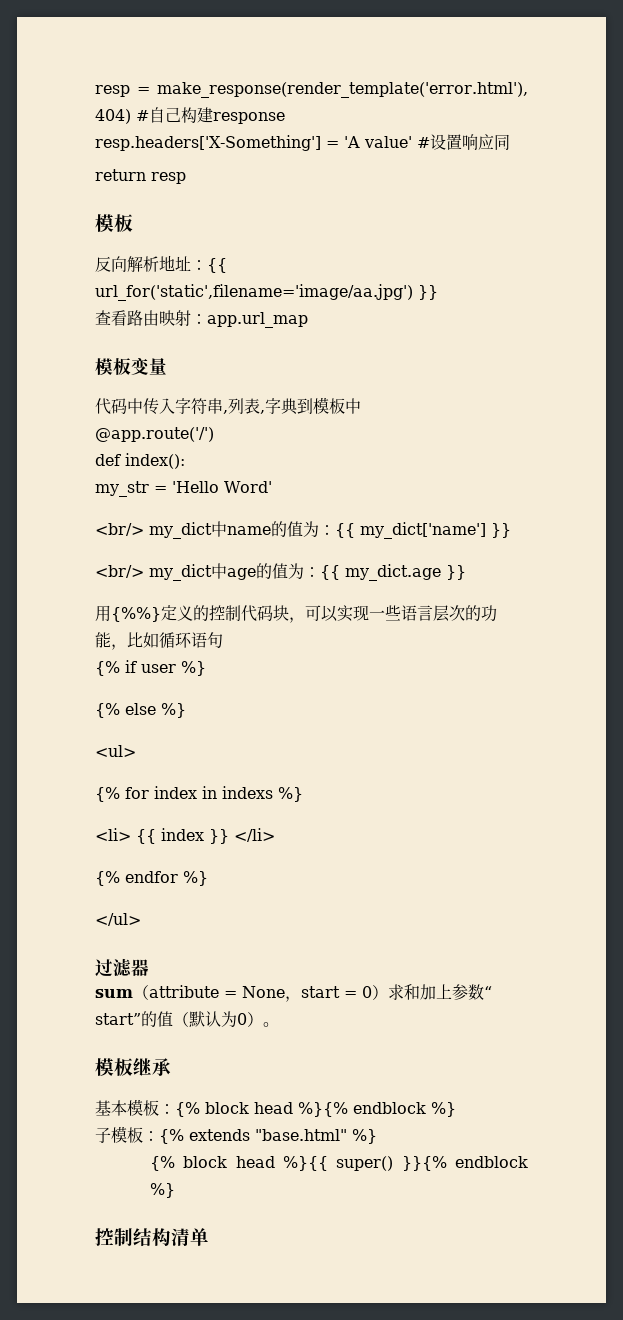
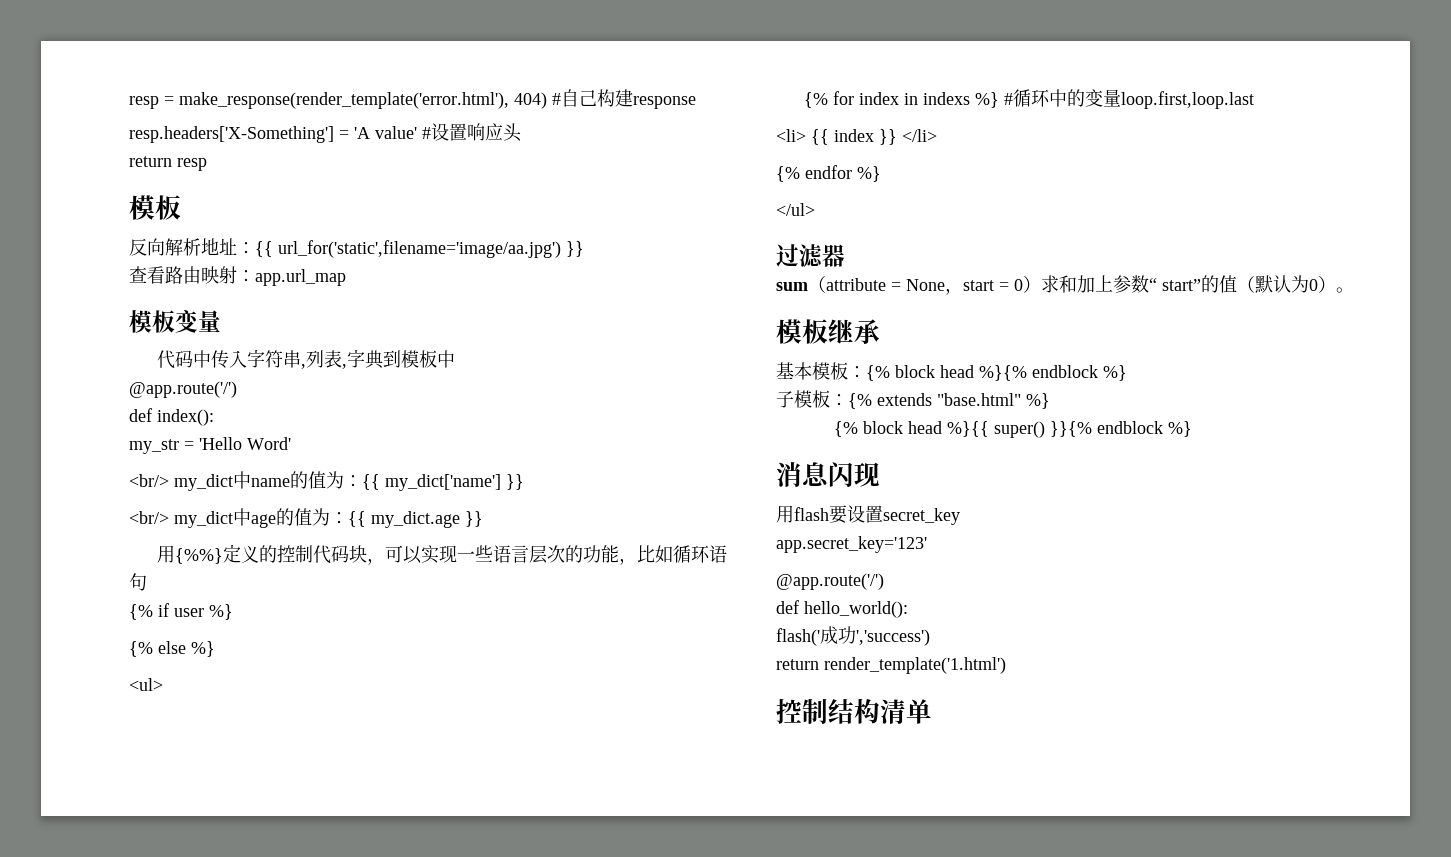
- resp.headers['X-Something'] = 'A value' #设置响应同
+ resp.headers['X-Something'] = 'A value' #设置响应头
- {% for index in indexs %}
+ {% for index in indexs %} #循环中的变量loop.first,loop.last
+ 消息闪现
+ 用flash要设置secret_key
+ app.secret_key='123'
+ @app.route('/')
+ def hello_world():
+ flash('成功','success')
+ return render_template('1.html')

